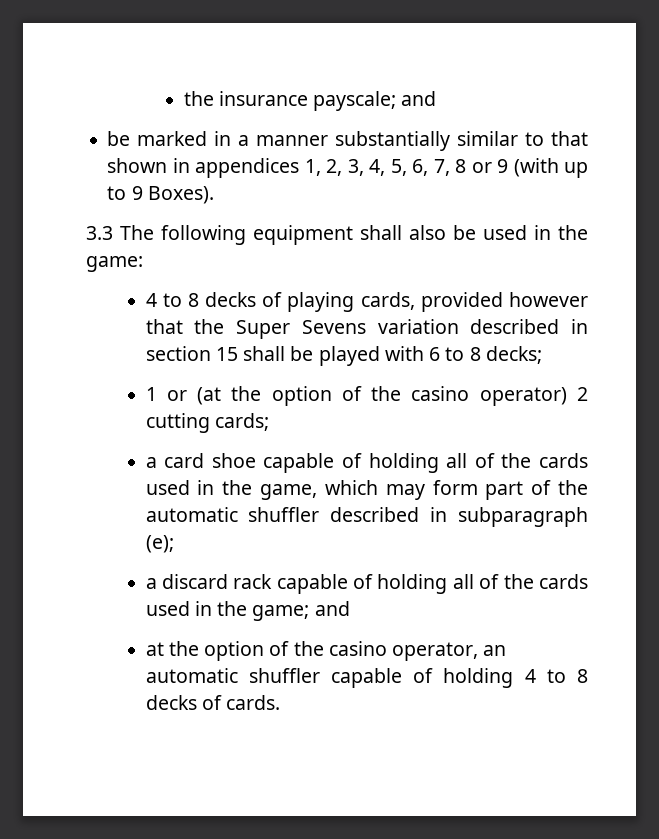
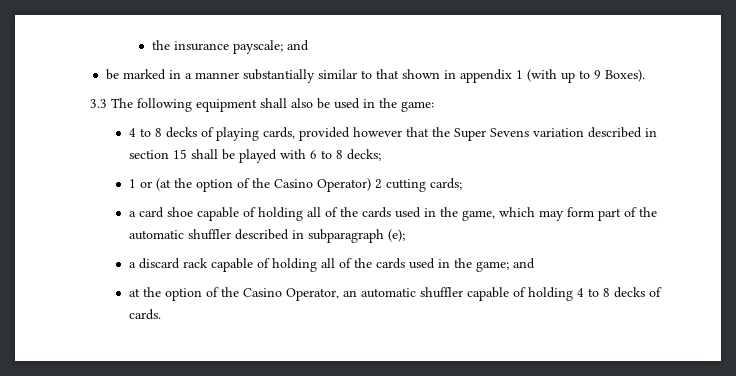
- be marked in a manner substantially similar to that shown in appendices 1, 2, 3, 4, 5, 6, 7, 8 or 9 (with up to 9 Boxes).
+ be marked in a manner substantially similar to that shown in appendix 1 (with up to 9 Boxes).
- 1 or (at the option of the casino operator) 2 cutting cards;
+ 1 or (at the option of the Casino Operator) 2 cutting cards;
- at the option of the casino operator, an automatic shuffler capable of holding 4 to 8 decks of cards.
+ at the option of the Casino Operator, an automatic shuffler capable of holding 4 to 8 decks of cards.

